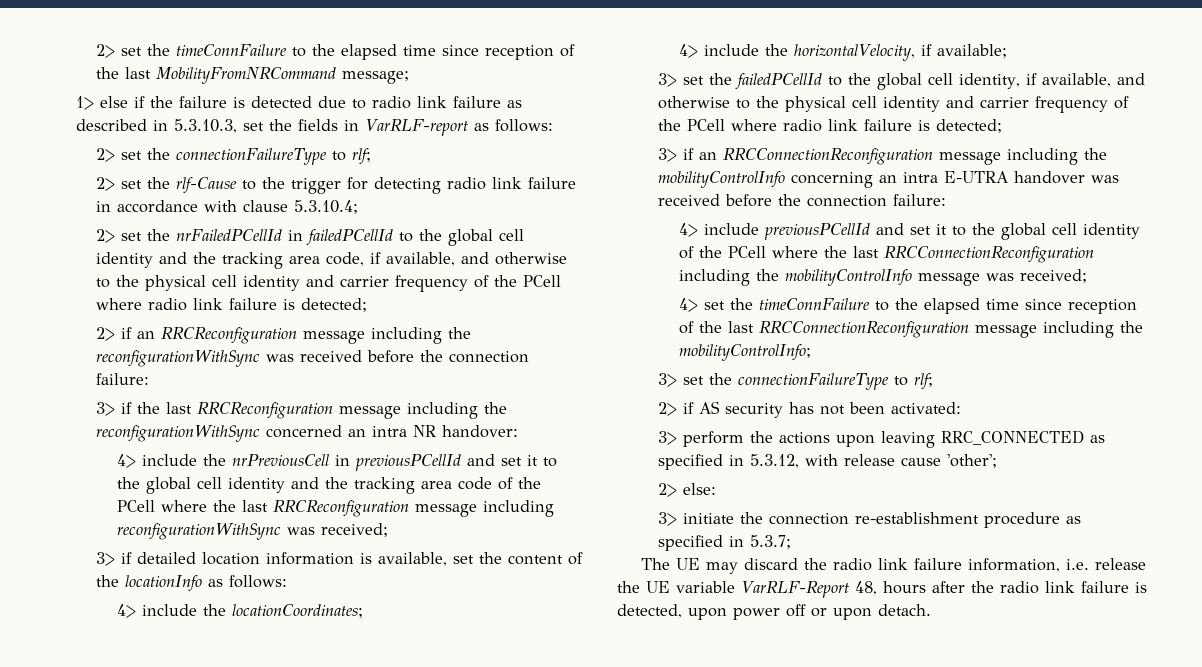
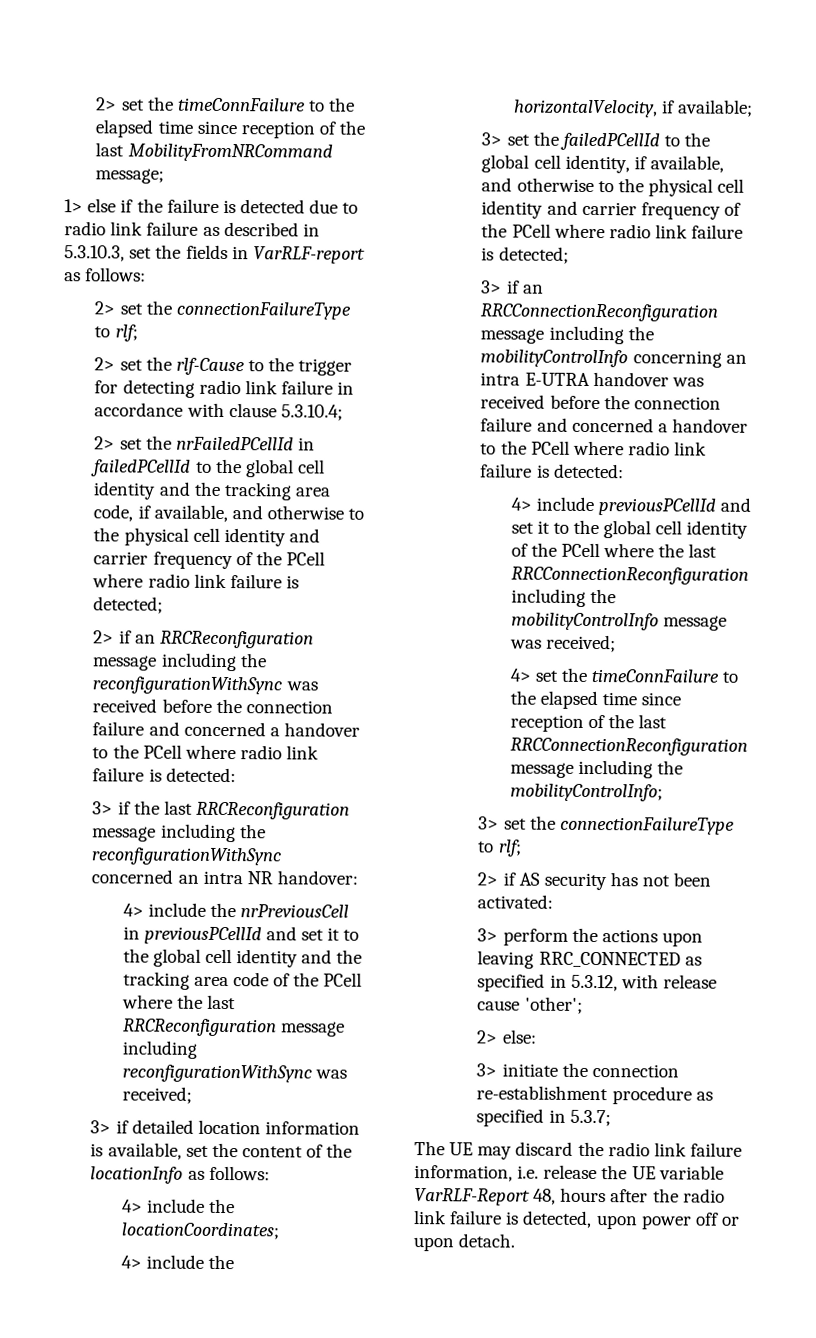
- 2> if an RRCReconfiguration message including the reconfigurationWithSync was received before the connection failure:
+ 2> if an RRCReconfiguration message including the reconfigurationWithSync was received before the connection failure and concerned a handover to the PCell where radio link failure is detected:
- 3> if an RRCConnectionReconfiguration message including the mobilityControlInfo concerning an intra E-UTRA handover was received before the connection failure:
+ 3> if an RRCConnectionReconfiguration message including the mobilityControlInfo concerning an intra E-UTRA handover was received before the connection failure and concerned a handover to the PCell where radio link failure is detected:

